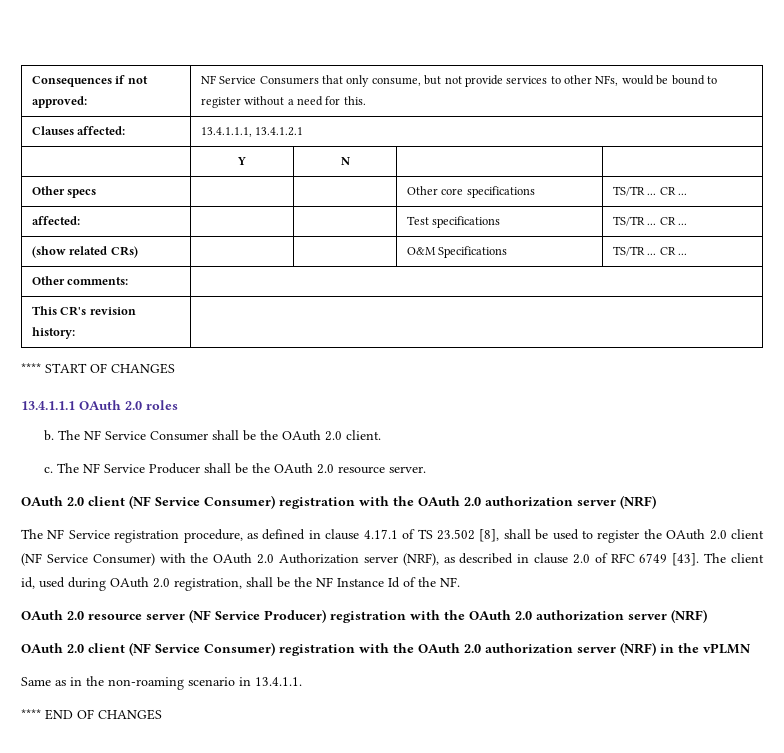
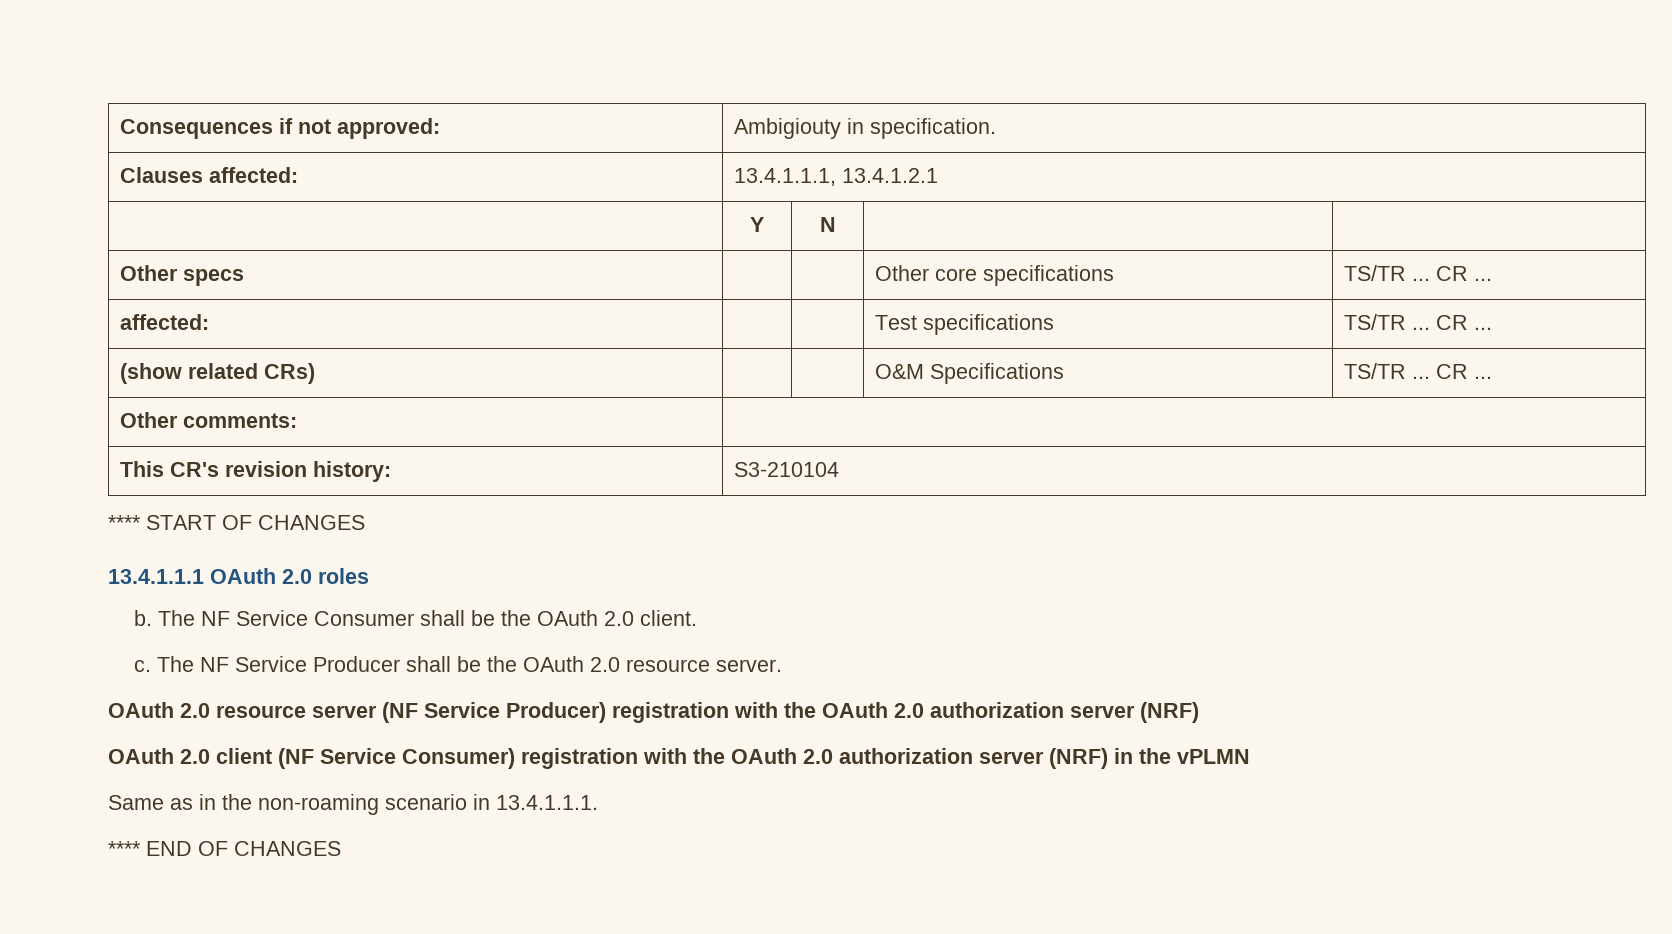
- Consequences if not approved: | NF Service Consumers that only consume, but not provide services to other NFs, would be bound to register without a need for this.
+ Consequences if not approved: | Ambigiouty in specification.
- This CR's revision history: |
+ This CR's revision history: | S3-210104
  The NF Service Producer shall be the OAuth 2.0 resource server.
- OAuth 2.0 client (NF Service Consumer) registration with the OAuth 2.0 authorization server (NRF)
- The NF Service registration procedure, as defined in clause 4.17.1 of TS 23.502 [8], shall be used to register the OAuth 2.0 client (NF Service Consumer) with the OAuth 2.0 Authorization server (NRF), as described in clause 2.0 of RFC 6749 [43]. The client id, used during OAuth 2.0 registration, shall be the NF Instance Id of the NF.
- Same as in the non-roaming scenario in 13.4.1.1.
+ Same as in the non-roaming scenario in 13.4.1.1.1.

